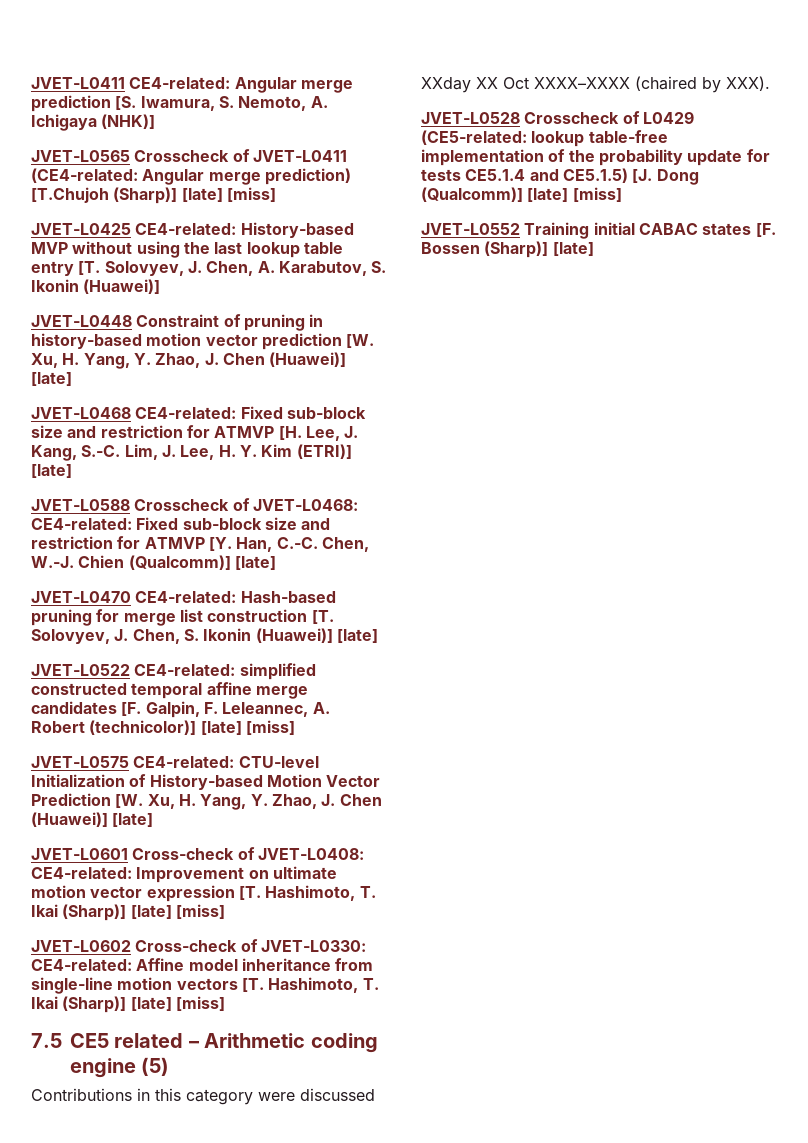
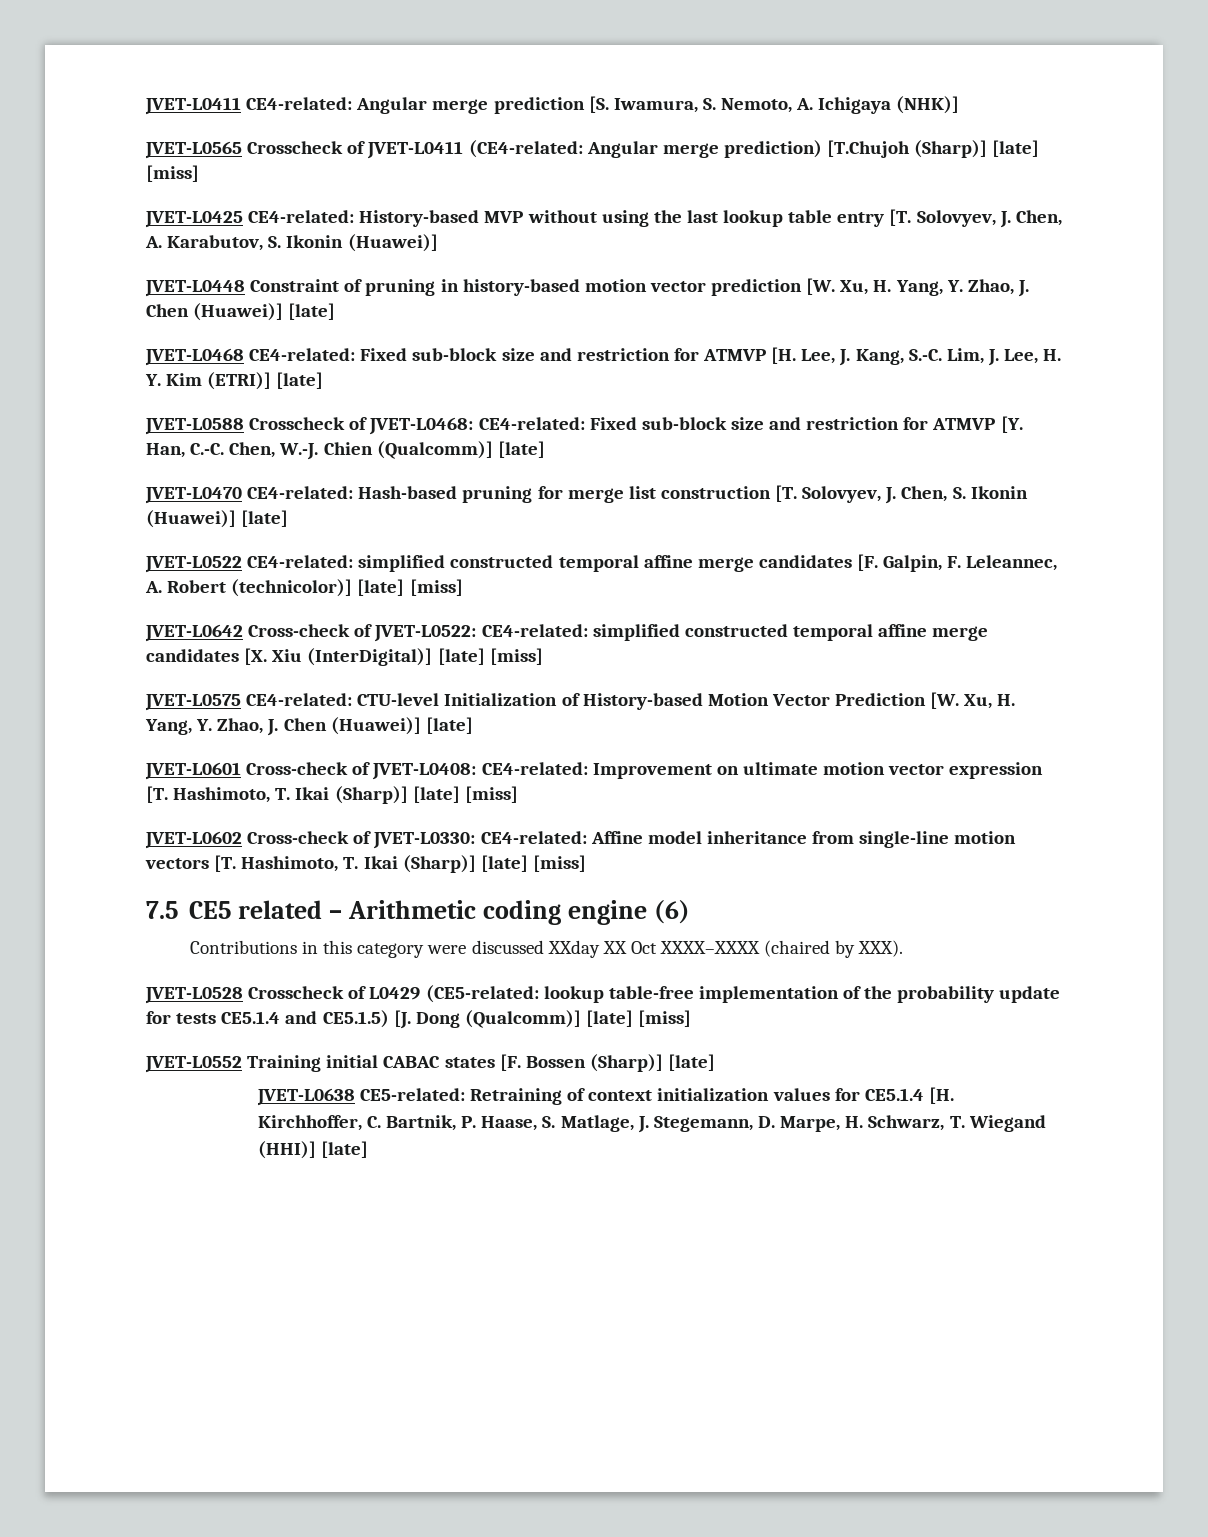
+ JVET-L0642 Cross-check of JVET-L0522: CE4-related: simplified constructed temporal affine merge candidates [X. Xiu (InterDigital)] [late] [miss]
- 7.5 CE5 related – Arithmetic coding engine (5)
+ 7.5 CE5 related – Arithmetic coding engine (6)
+ JVET-L0638 CE5-related: Retraining of context initialization values for CE5.1.4 [H. Kirchhoffer, C. Bartnik, P. Haase, S. Matlage, J. Stegemann, D. Marpe, H. Schwarz, T. Wiegand (HHI)] [late]

